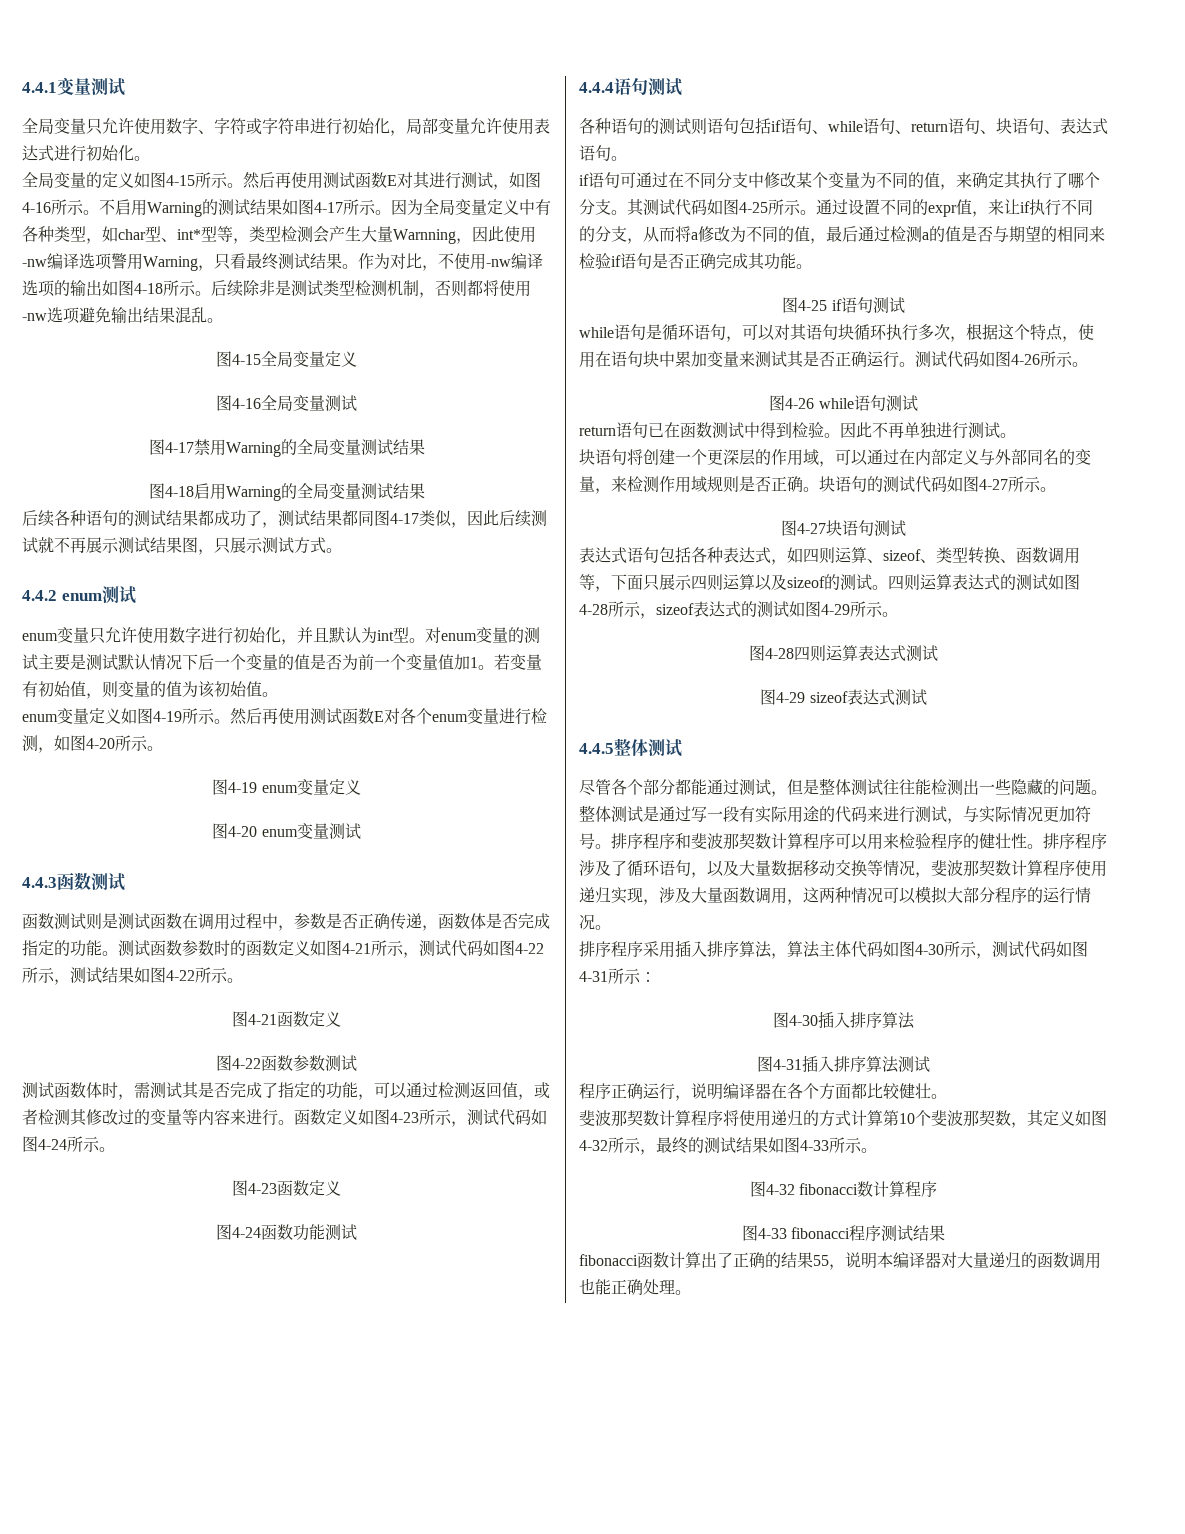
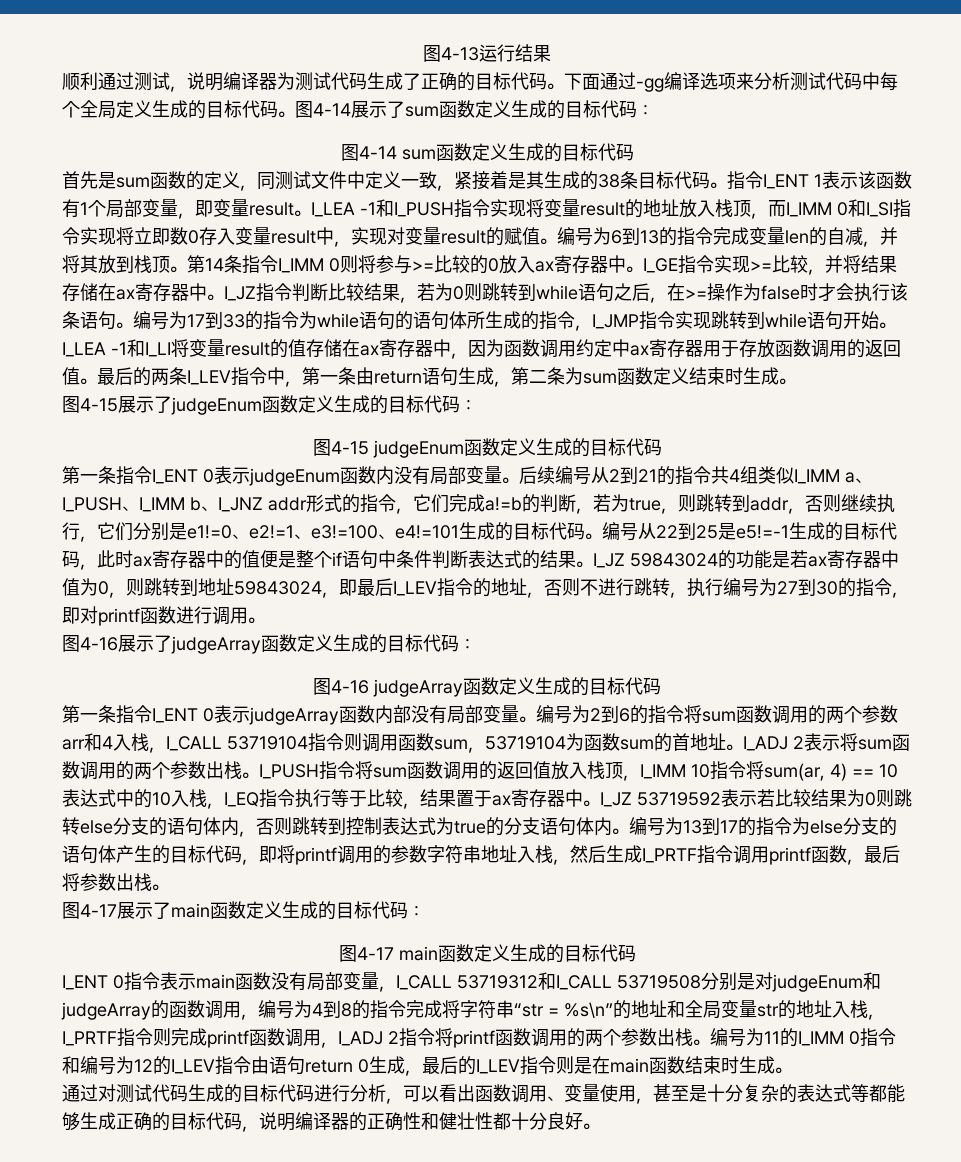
- 4.4.1变量测试
- 全局变量只允许使用数字、字符或字符串进行初始化，局部变量允许使用表达式进行初始化。
- 全局变量的定义如图4-15所示。然后再使用测试函数E对其进行测试，如图4-16所示。不启用Warning的测试结果如图4-17所示。因为全局变量定义中有各种类型，如char型、int*型等，类型检测会产生大量Warnning，因此使用-nw编译选项警用Warning，只看最终测试结果。作为对比，不使用-nw编译选项的输出如图4-18所示。后续除非是测试类型检测机制，否则都将使用-nw选项避免输出结果混乱。
- 图4-15全局变量定义
- 图4-16全局变量测试
- 图4-17禁用Warning的全局变量测试结果
- 图4-18启用Warning的全局变量测试结果
- 后续各种语句的测试结果都成功了，测试结果都同图4-17类似，因此后续测试就不再展示测试结果图，只展示测试方式。
- 4.4.2 enum测试
- enum变量只允许使用数字进行初始化，并且默认为int型。对enum变量的测试主要是测试默认情况下后一个变量的值是否为前一个变量值加1。若变量有初始值，则变量的值为该初始值。
- enum变量定义如图4-19所示。然后再使用测试函数E对各个enum变量进行检测，如图4-20所示。
- 图4-19 enum变量定义
- 图4-20 enum变量测试
- 4.4.3函数测试
- 函数测试则是测试函数在调用过程中，参数是否正确传递，函数体是否完成指定的功能。测试函数参数时的函数定义如图4-21所示，测试代码如图4-22所示，测试结果如图4-22所示。
- 图4-21函数定义
- 图4-22函数参数测试
- 测试函数体时，需测试其是否完成了指定的功能，可以通过检测返回值，或者检测其修改过的变量等内容来进行。函数定义如图4-23所示，测试代码如图4-24所示。
- 图4-23函数定义
- 图4-24函数功能测试
- 4.4.4语句测试
- 各种语句的测试则语句包括if语句、while语句、return语句、块语句、表达式语句。
- if语句可通过在不同分支中修改某个变量为不同的值，来确定其执行了哪个分支。其测试代码如图4-25所示。通过设置不同的expr值，来让if执行不同的分支，从而将a修改为不同的值，最后通过检测a的值是否与期望的相同来检验if语句是否正确完成其功能。
- 图4-25 if语句测试
- while语句是循环语句，可以对其语句块循环执行多次，根据这个特点，使用在语句块中累加变量来测试其是否正确运行。测试代码如图4-26所示。
- 图4-26 while语句测试
- return语句已在函数测试中得到检验。因此不再单独进行测试。
- 块语句将创建一个更深层的作用域，可以通过在内部定义与外部同名的变量，来检测作用域规则是否正确。块语句的测试代码如图4-27所示。
- 图4-27块语句测试
- 表达式语句包括各种表达式，如四则运算、sizeof、类型转换、函数调用等，下面只展示四则运算以及sizeof的测试。四则运算表达式的测试如图4-28所示，sizeof表达式的测试如图4-29所示。
- 图4-28四则运算表达式测试
- 图4-29 sizeof表达式测试
- 4.4.5整体测试
- 尽管各个部分都能通过测试，但是整体测试往往能检测出一些隐藏的问题。整体测试是通过写一段有实际用途的代码来进行测试，与实际情况更加符号。排序程序和斐波那契数计算程序可以用来检验程序的健壮性。排序程序涉及了循环语句，以及大量数据移动交换等情况，斐波那契数计算程序使用递归实现，涉及大量函数调用，这两种情况可以模拟大部分程序的运行情况。
- 排序程序采用插入排序算法，算法主体代码如图4-30所示，测试代码如图4-31所示：
- 图4-30插入排序算法
- 图4-31插入排序算法测试
- 程序正确运行，说明编译器在各个方面都比较健壮。
- 斐波那契数计算程序将使用递归的方式计算第10个斐波那契数，其定义如图4-32所示，最终的测试结果如图4-33所示。
- 图4-32 fibonacci数计算程序
- 图4-33 fibonacci程序测试结果
- fibonacci函数计算出了正确的结果55，说明本编译器对大量递归的函数调用也能正确处理。
+ 图4-13运行结果
+ 顺利通过测试，说明编译器为测试代码生成了正确的目标代码。下面通过-gg编译选项来分析测试代码中每个全局定义生成的目标代码。图4-14展示了sum函数定义生成的目标代码：
+ 图4-14 sum函数定义生成的目标代码
+ 首先是sum函数的定义，同测试文件中定义一致，紧接着是其生成的38条目标代码。指令I_ENT 1表示该函数有1个局部变量，即变量result。I_LEA -1和I_PUSH指令实现将变量result的地址放入栈顶，而I_IMM 0和I_SI指令实现将立即数0存入变量result中，实现对变量result的赋值。编号为6到13的指令完成变量len的自减，并将其放到栈顶。第14条指令I_IMM 0则将参与>=比较的0放入ax寄存器中。I_GE指令实现>=比较，并将结果存储在ax寄存器中。I_JZ指令判断比较结果，若为0则跳转到while语句之后，在>=操作为false时才会执行该条语句。编号为17到33的指令为while语句的语句体所生成的指令，I_JMP指令实现跳转到while语句开始。I_LEA -1和I_LI将变量result的值存储在ax寄存器中，因为函数调用约定中ax寄存器用于存放函数调用的返回值。最后的两条I_LEV指令中，第一条由return语句生成，第二条为sum函数定义结束时生成。
+ 图4-15展示了judgeEnum函数定义生成的目标代码：
+ 图4-15 judgeEnum函数定义生成的目标代码
+ 第一条指令I_ENT 0表示judgeEnum函数内没有局部变量。后续编号从2到21的指令共4组类似I_IMM a、I_PUSH、I_IMM b、I_JNZ addr形式的指令，它们完成a!=b的判断，若为true，则跳转到addr，否则继续执行，它们分别是e1!=0、e2!=1、e3!=100、e4!=101生成的目标代码。编号从22到25是e5!=-1生成的目标代码，此时ax寄存器中的值便是整个if语句中条件判断表达式的结果。I_JZ 59843024的功能是若ax寄存器中值为0，则跳转到地址59843024，即最后I_LEV指令的地址，否则不进行跳转，执行编号为27到30的指令，即对printf函数进行调用。
+ 图4-16展示了judgeArray函数定义生成的目标代码：
+ 图4-16 judgeArray函数定义生成的目标代码
+ 第一条指令I_ENT 0表示judgeArray函数内部没有局部变量。编号为2到6的指令将sum函数调用的两个参数arr和4入栈，I_CALL 53719104指令则调用函数sum，53719104为函数sum的首地址。I_ADJ 2表示将sum函数调用的两个参数出栈。I_PUSH指令将sum函数调用的返回值放入栈顶，I_IMM 10指令将sum(ar, 4) == 10表达式中的10入栈，I_EQ指令执行等于比较，结果置于ax寄存器中。I_JZ 53719592表示若比较结果为0则跳转else分支的语句体内，否则跳转到控制表达式为true的分支语句体内。编号为13到17的指令为else分支的语句体产生的目标代码，即将printf调用的参数字符串地址入栈，然后生成I_PRTF指令调用printf函数，最后将参数出栈。
+ 图4-17展示了main函数定义生成的目标代码：
+ 图4-17 main函数定义生成的目标代码
+ I_ENT 0指令表示main函数没有局部变量，I_CALL 53719312和I_CALL 53719508分别是对judgeEnum和judgeArray的函数调用，编号为4到8的指令完成将字符串“str = %s\n”的地址和全局变量str的地址入栈，I_PRTF指令则完成printf函数调用，I_ADJ 2指令将printf函数调用的两个参数出栈。编号为11的I_IMM 0指令和编号为12的I_LEV指令由语句return 0生成，最后的I_LEV指令则是在main函数结束时生成。
+ 通过对测试代码生成的目标代码进行分析，可以看出函数调用、变量使用，甚至是十分复杂的表达式等都能够生成正确的目标代码，说明编译器的正确性和健壮性都十分良好。

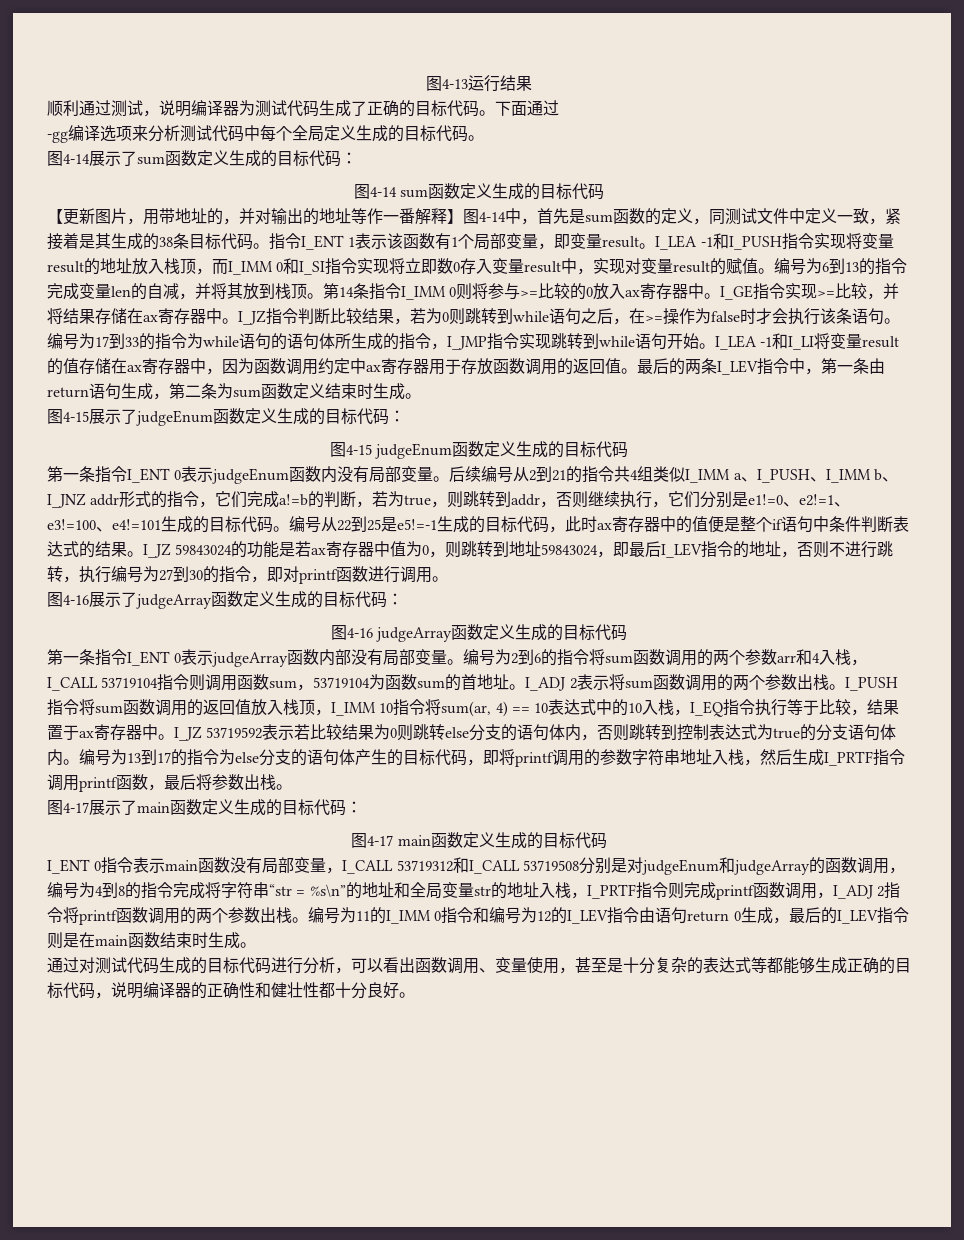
- 下面通过-gg编译选项来分析测试代码中每个全局定义生成的目标代码。图4-14展示了sum函数定义生成的目标代码：
+ 下面通过
+ -gg编译选项来分析测试代码中每个全局定义生成的目标代码。
+ 图4-14展示了sum函数定义生成的目标代码：
- 首先是sum函数的定义，同测试文件中定义一致，紧接着是其生成的38条目标代码。
+ 【更新图片，用带地址的，并对输出的地址等作一番解释】图4-14中，首先是sum函数的定义，同测试文件中定义一致，紧接着是其生成的38条目标代码。

